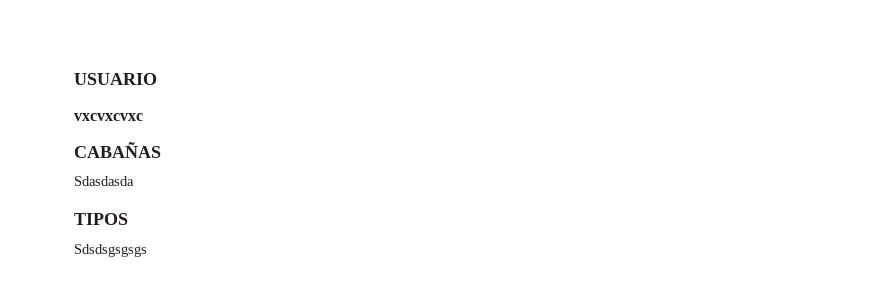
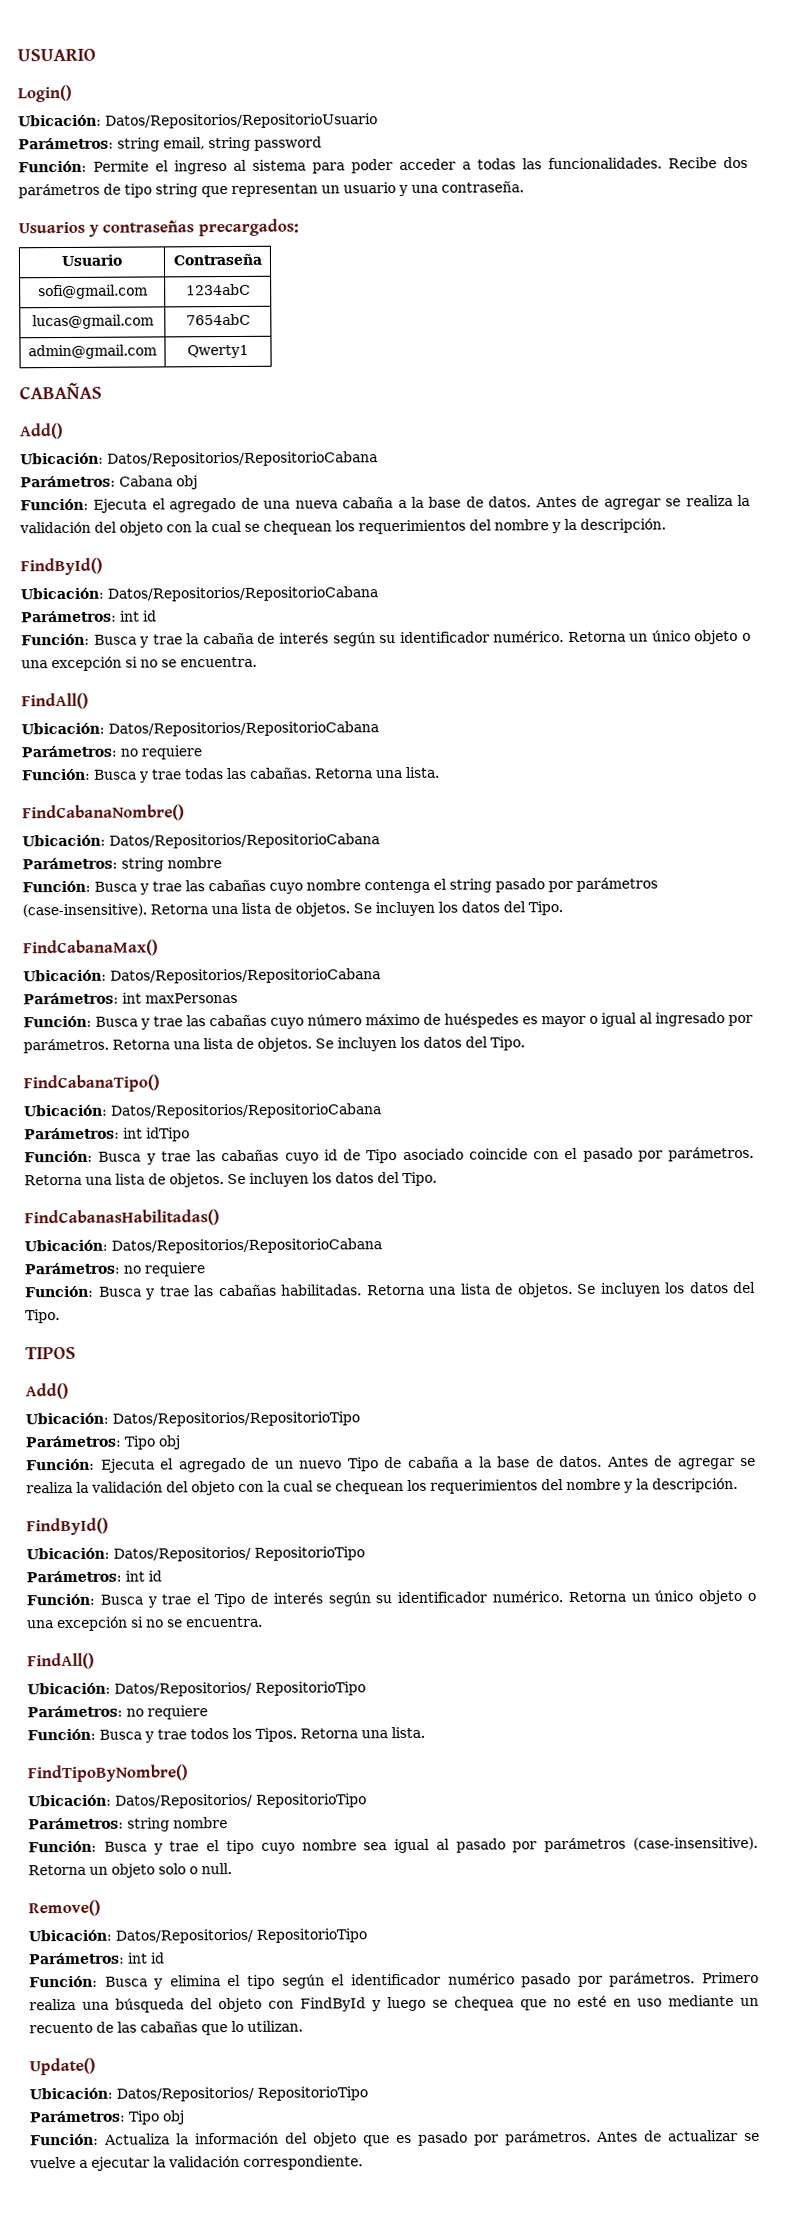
- vxcvxcvxc
+ Login()
+ Ubicación: Datos/Repositorios/RepositorioUsuario
+ Parámetros: string email, string password
+ Función: Permite el ingreso al sistema para poder acceder a todas las funcionalidades. Recibe dos parámetros de tipo string que representan un usuario y una contraseña.
+ Usuarios y contraseñas precargados:
+ Usuario | Contraseña
+ sofi@gmail.com | 1234abC
+ lucas@gmail.com | 7654abC
+ admin@gmail.com | Qwerty1
  CABAÑAS
- Sdasdasda
+ Add()
+ Ubicación: Datos/Repositorios/RepositorioCabana
+ Parámetros: Cabana obj
+ Función: Ejecuta el agregado de una nueva cabaña a la base de datos. Antes de agregar se realiza la validación del objeto con la cual se chequean los requerimientos del nombre y la descripción.
+ FindById()
+ Ubicación: Datos/Repositorios/RepositorioCabana
+ Parámetros: int id
+ Función: Busca y trae la cabaña de interés según su identificador numérico. Retorna un único objeto o una excepción si no se encuentra.
+ FindAll()
+ Ubicación: Datos/Repositorios/RepositorioCabana
+ Parámetros: no requiere
+ Función: Busca y trae todas las cabañas. Retorna una lista.
+ FindCabanaNombre()
+ Ubicación: Datos/Repositorios/RepositorioCabana
+ Parámetros: string nombre
+ Función: Busca y trae las cabañas cuyo nombre contenga el string pasado por parámetros (case-insensitive). Retorna una lista de objetos. Se incluyen los datos del Tipo.
+ FindCabanaMax()
+ Ubicación: Datos/Repositorios/RepositorioCabana
+ Parámetros: int maxPersonas
+ Función: Busca y trae las cabañas cuyo número máximo de huéspedes es mayor o igual al ingresado por parámetros. Retorna una lista de objetos. Se incluyen los datos del Tipo.
+ FindCabanaTipo()
+ Ubicación: Datos/Repositorios/RepositorioCabana
+ Parámetros: int idTipo
+ Función: Busca y trae las cabañas cuyo id de Tipo asociado coincide con el pasado por parámetros. Retorna una lista de objetos. Se incluyen los datos del Tipo.
+ FindCabanasHabilitadas()
+ Ubicación: Datos/Repositorios/RepositorioCabana
+ Parámetros: no requiere
+ Función: Busca y trae las cabañas habilitadas. Retorna una lista de objetos. Se incluyen los datos del Tipo.
  TIPOS
- Sdsdsgsgsgs
+ Add()
+ Ubicación: Datos/Repositorios/RepositorioTipo
+ Parámetros: Tipo obj
+ Función: Ejecuta el agregado de un nuevo Tipo de cabaña a la base de datos. Antes de agregar se realiza la validación del objeto con la cual se chequean los requerimientos del nombre y la descripción.
+ FindById()
+ Ubicación: Datos/Repositorios/ RepositorioTipo
+ Parámetros: int id
+ Función: Busca y trae el Tipo de interés según su identificador numérico. Retorna un único objeto o una excepción si no se encuentra.
+ FindAll()
+ Ubicación: Datos/Repositorios/ RepositorioTipo
+ Parámetros: no requiere
+ Función: Busca y trae todos los Tipos. Retorna una lista.
+ FindTipoByNombre()
+ Ubicación: Datos/Repositorios/ RepositorioTipo
+ Parámetros: string nombre
+ Función: Busca y trae el tipo cuyo nombre sea igual al pasado por parámetros (case-insensitive). Retorna un objeto solo o null.
+ Remove()
+ Ubicación: Datos/Repositorios/ RepositorioTipo
+ Parámetros: int id
+ Función: Busca y elimina el tipo según el identificador numérico pasado por parámetros. Primero realiza una búsqueda del objeto con FindById y luego se chequea que no esté en uso mediante un recuento de las cabañas que lo utilizan.
+ Update()
+ Ubicación: Datos/Repositorios/ RepositorioTipo
+ Parámetros: Tipo obj
+ Función: Actualiza la información del objeto que es pasado por parámetros. Antes de actualizar se vuelve a ejecutar la validación correspondiente.

